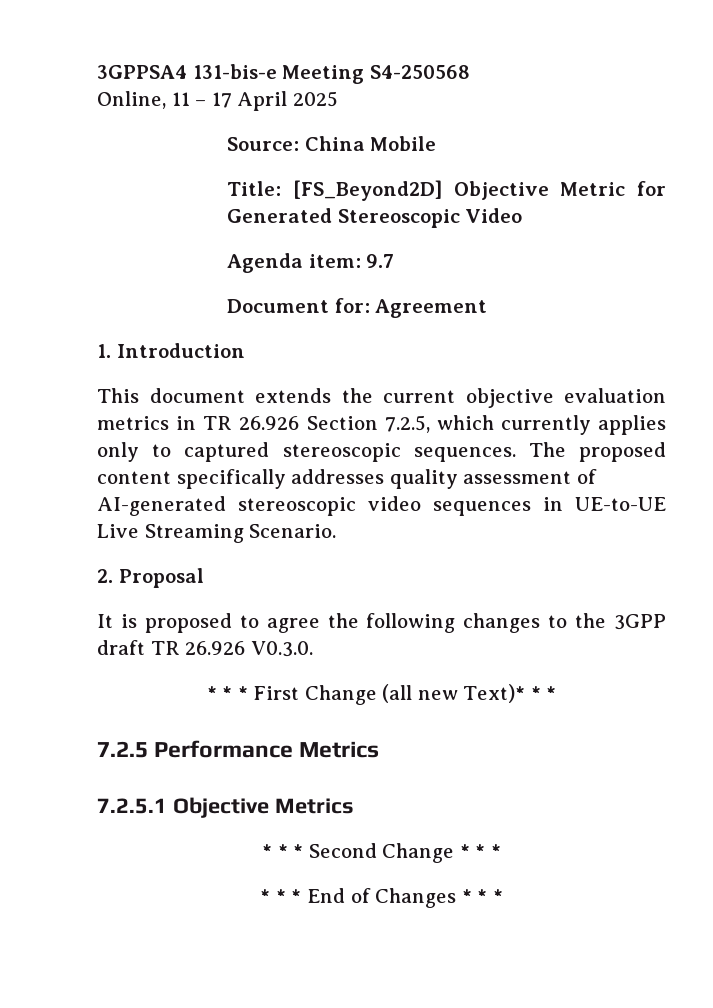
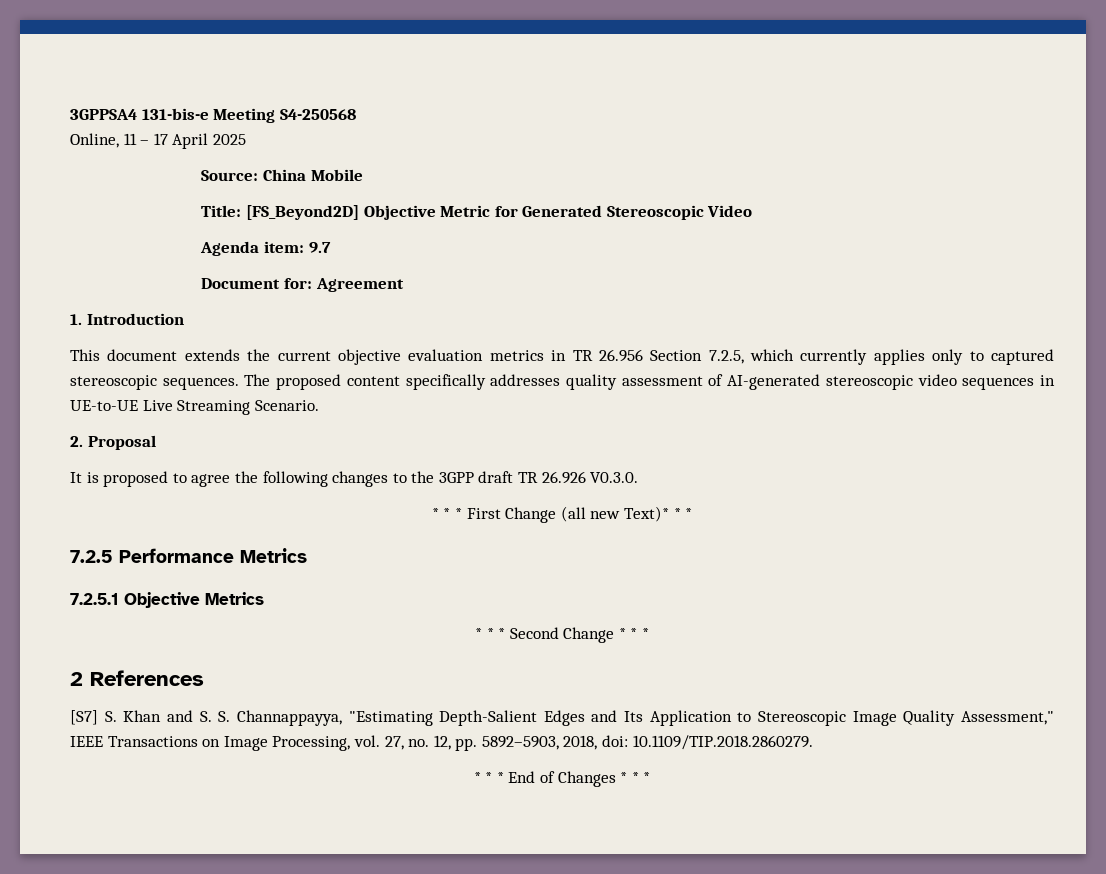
- This document extends the current objective evaluation metrics in TR 26.926 Section 7.2.5, which currently applies only to captured stereoscopic sequences.
+ This document extends the current objective evaluation metrics in TR 26.956 Section 7.2.5, which currently applies only to captured stereoscopic sequences.
+ 2 References
+ [S7] S. Khan and S. S. Channappayya, "Estimating Depth-Salient Edges and Its Application to Stereoscopic Image Quality Assessment," IEEE Transactions on Image Processing, vol. 27, no. 12, pp. 5892–5903, 2018, doi: 10.1109/TIP.2018.2860279.

